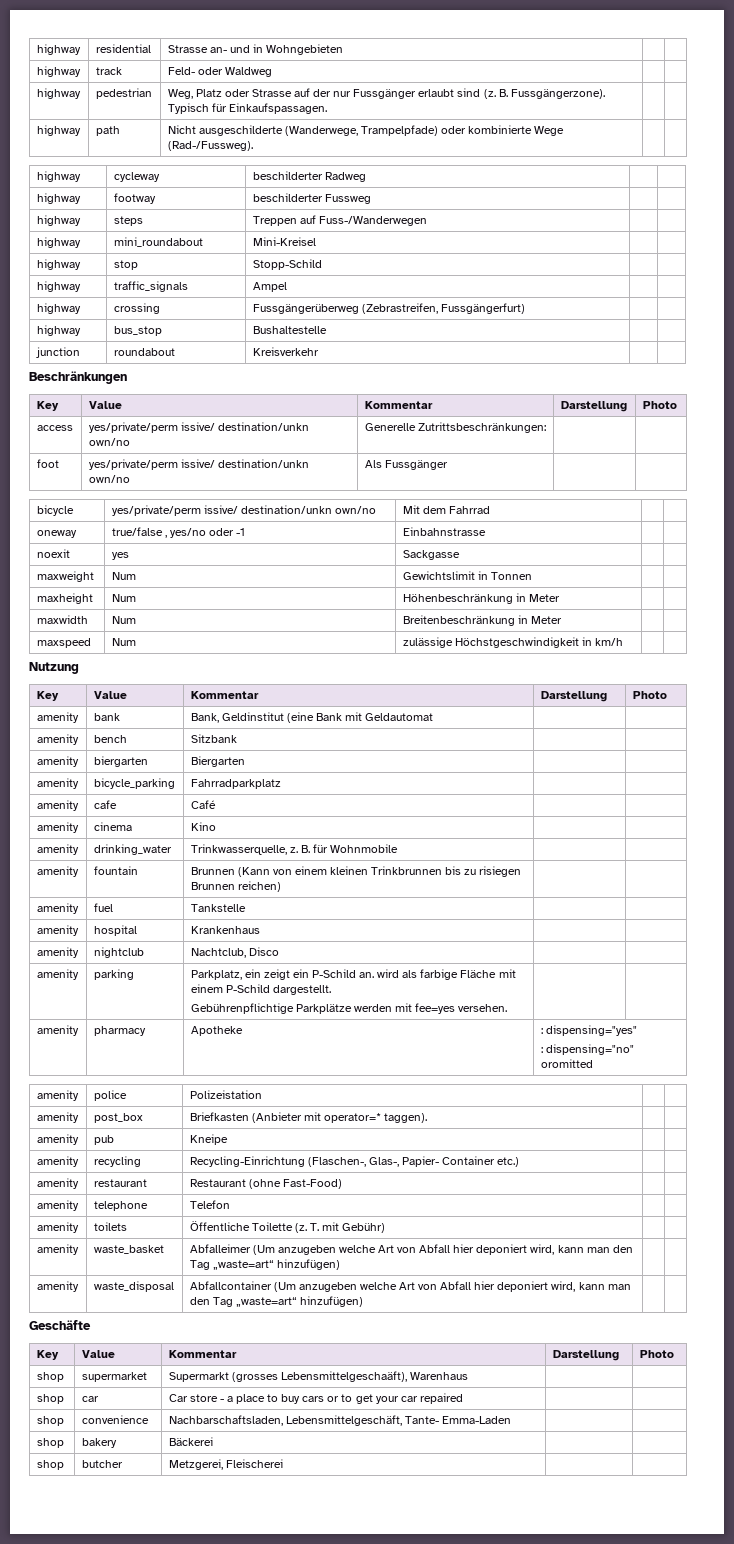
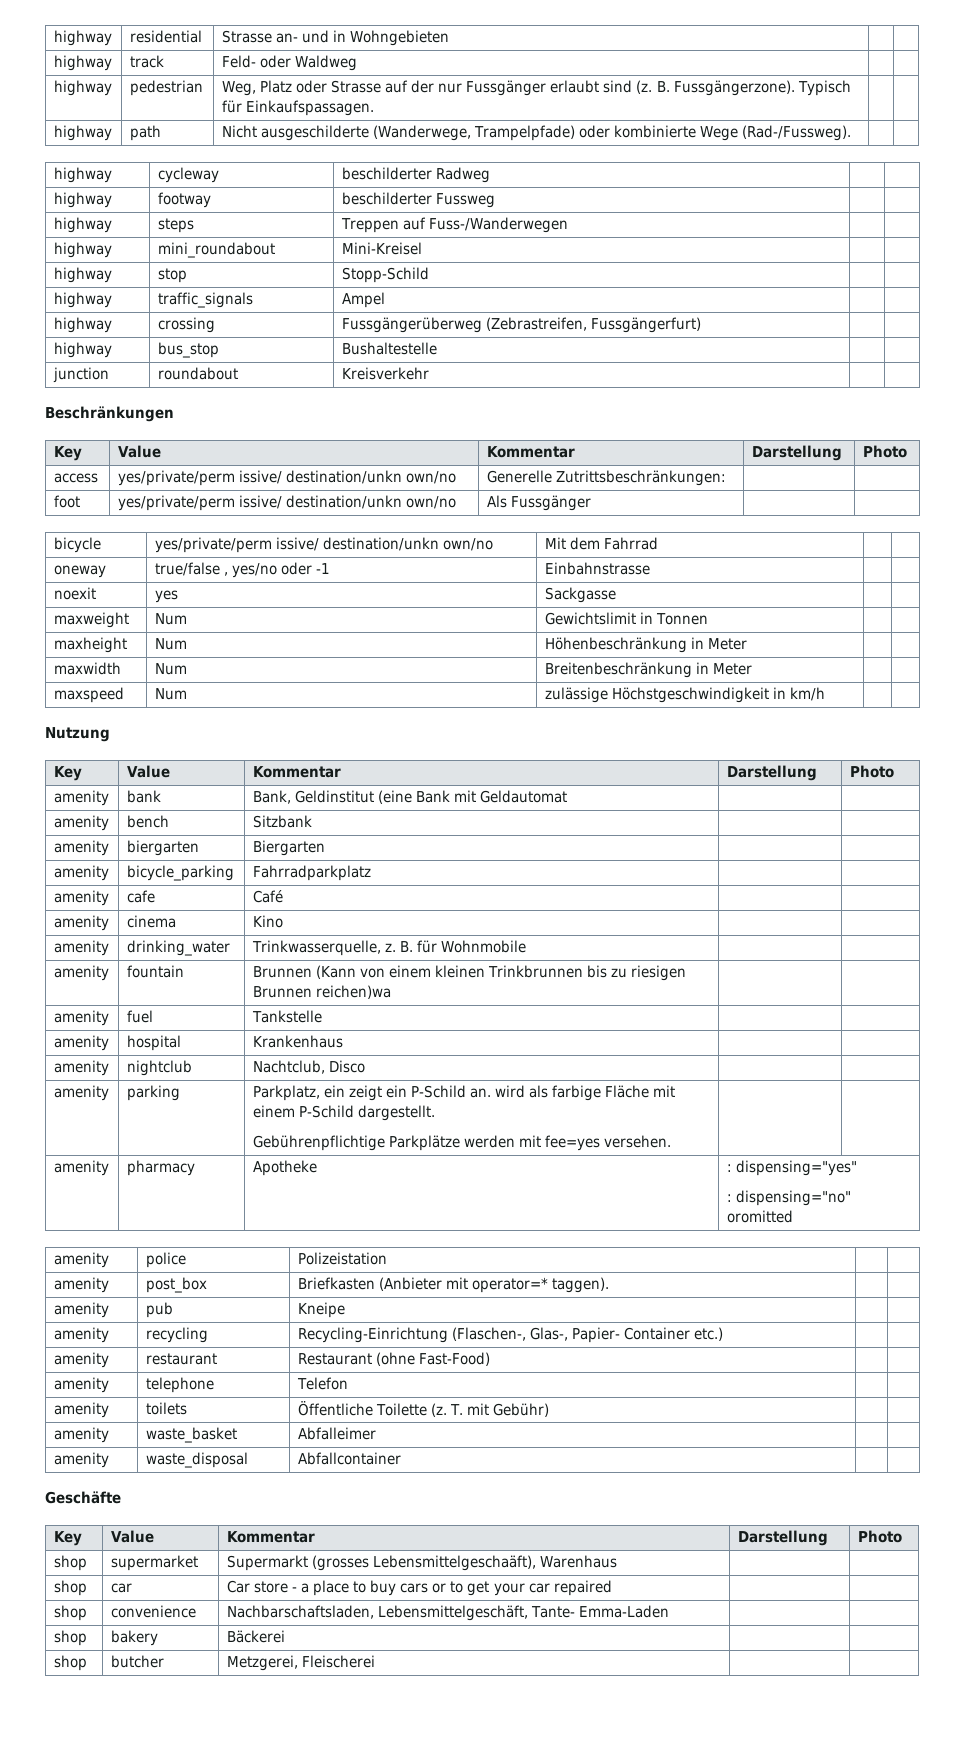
- amenity | fountain | Brunnen (Kann von einem kleinen Trinkbrunnen bis zu risiegen Brunnen reichen) | |
+ amenity | fountain | Brunnen (Kann von einem kleinen Trinkbrunnen bis zu riesigen Brunnen reichen)wa | |
- amenity | waste_basket | Abfalleimer (Um anzugeben welche Art von Abfall hier deponiert wird, kann man den Tag „waste=art“ hinzufügen) | |
- amenity | waste_disposal | Abfallcontainer (Um anzugeben welche Art von Abfall hier deponiert wird, kann man den Tag „waste=art“ hinzufügen) | |
+ amenity | waste_basket | Abfalleimer | |
+ amenity | waste_disposal | Abfallcontainer | |

